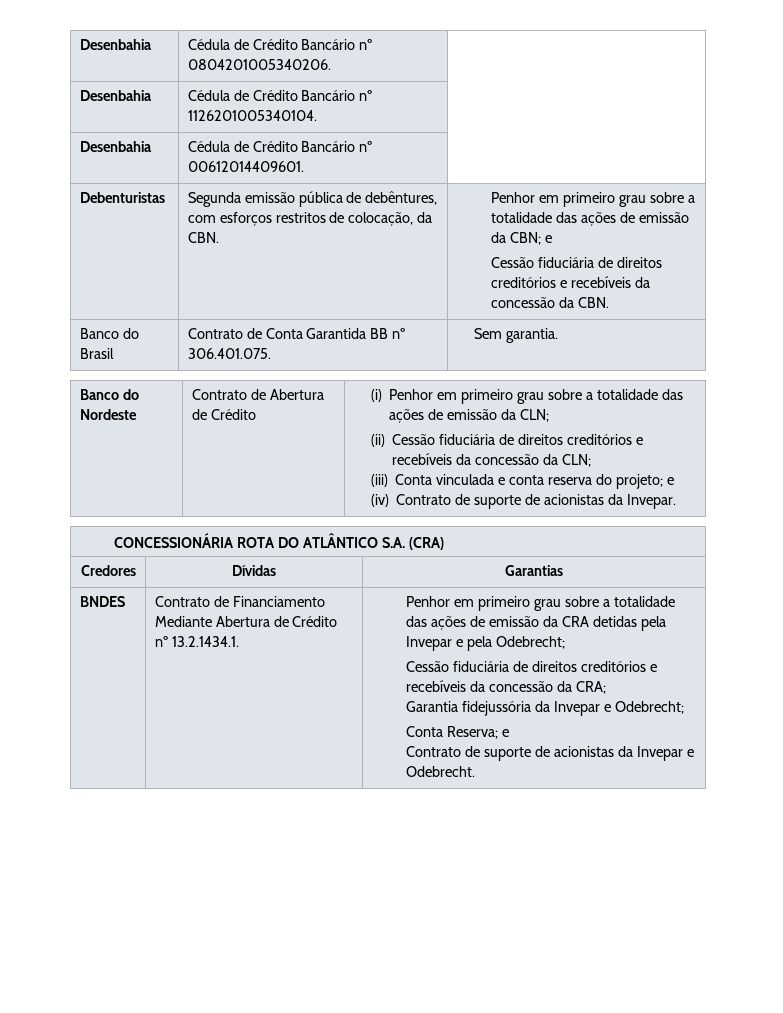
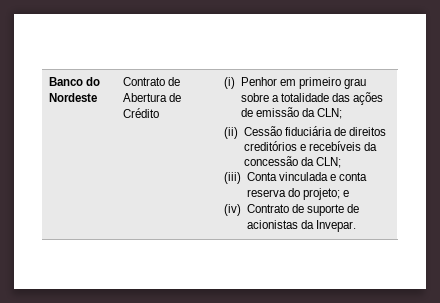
- Desenbahia | Cédula de Crédito Bancário nº 0804201005340206. |
- Desenbahia | Cédula de Crédito Bancário nº 1126201005340104. |
- Desenbahia | Cédula de Crédito Bancário nº 00612014409601. |
- Debenturistas | Segunda emissão pública de debêntures, com esforços restritos de colocação, da CBN. | Penhor em primeiro grau sobre a totalidade das ações de emissão da CBN; e
- Cessão fiduciária de direitos creditórios e recebíveis da concessão da CBN.
- Banco do Brasil | Contrato de Conta Garantida BB nº 306.401.075. | Sem garantia.
- CONCESSIONÁRIA ROTA DO ATLÂNTICO S.A. (CRA)
- Credores | Dívidas | Garantias
- BNDES | Contrato de Financiamento Mediante Abertura de Crédito nº 13.2.1434.1. | Penhor em primeiro grau sobre a totalidade das ações de emissão da CRA detidas pela Invepar e pela Odebrecht;
- Cessão fiduciária de direitos creditórios e recebíveis da concessão da CRA;
- Garantia fidejussória da Invepar e Odebrecht;
- Conta Reserva; e
- Contrato de suporte de acionistas da Invepar e Odebrecht.

